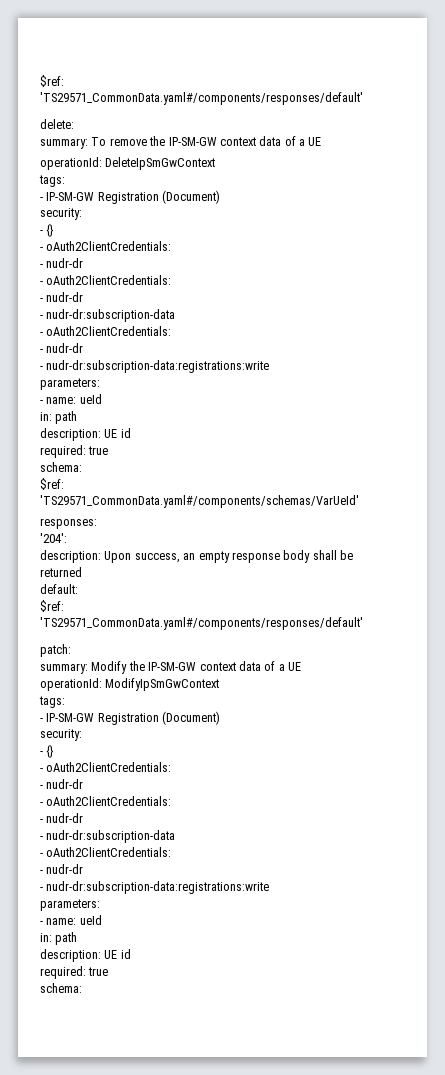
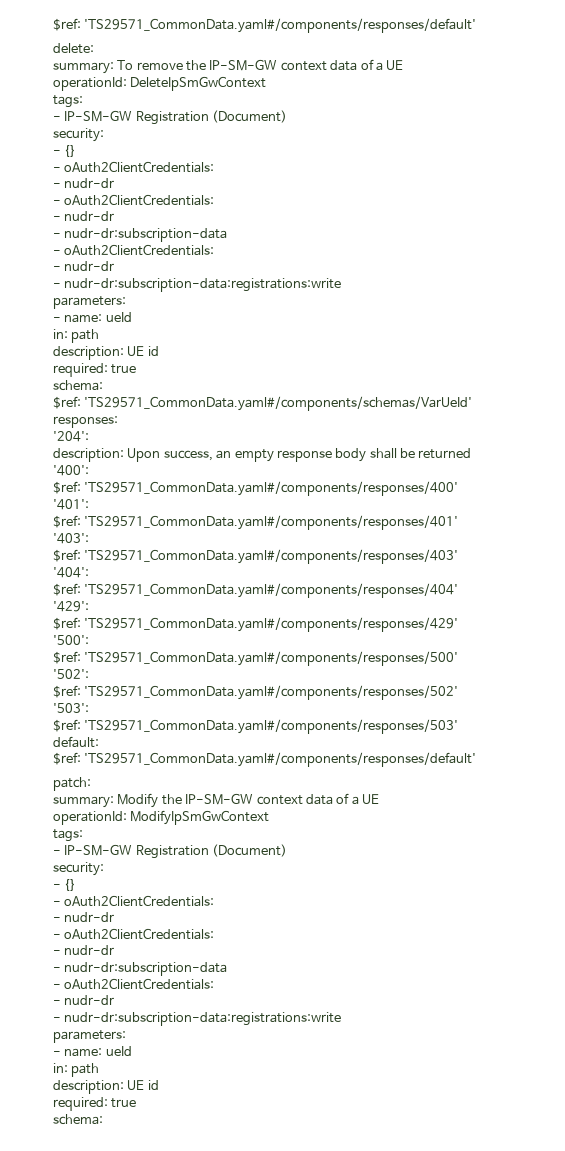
+ '400':
+ $ref: 'TS29571_CommonData.yaml#/components/responses/400'
+ '401':
+ $ref: 'TS29571_CommonData.yaml#/components/responses/401'
+ '403':
+ $ref: 'TS29571_CommonData.yaml#/components/responses/403'
+ '404':
+ $ref: 'TS29571_CommonData.yaml#/components/responses/404'
+ '429':
+ $ref: 'TS29571_CommonData.yaml#/components/responses/429'
+ '500':
+ $ref: 'TS29571_CommonData.yaml#/components/responses/500'
+ '502':
+ $ref: 'TS29571_CommonData.yaml#/components/responses/502'
+ '503':
+ $ref: 'TS29571_CommonData.yaml#/components/responses/503'

